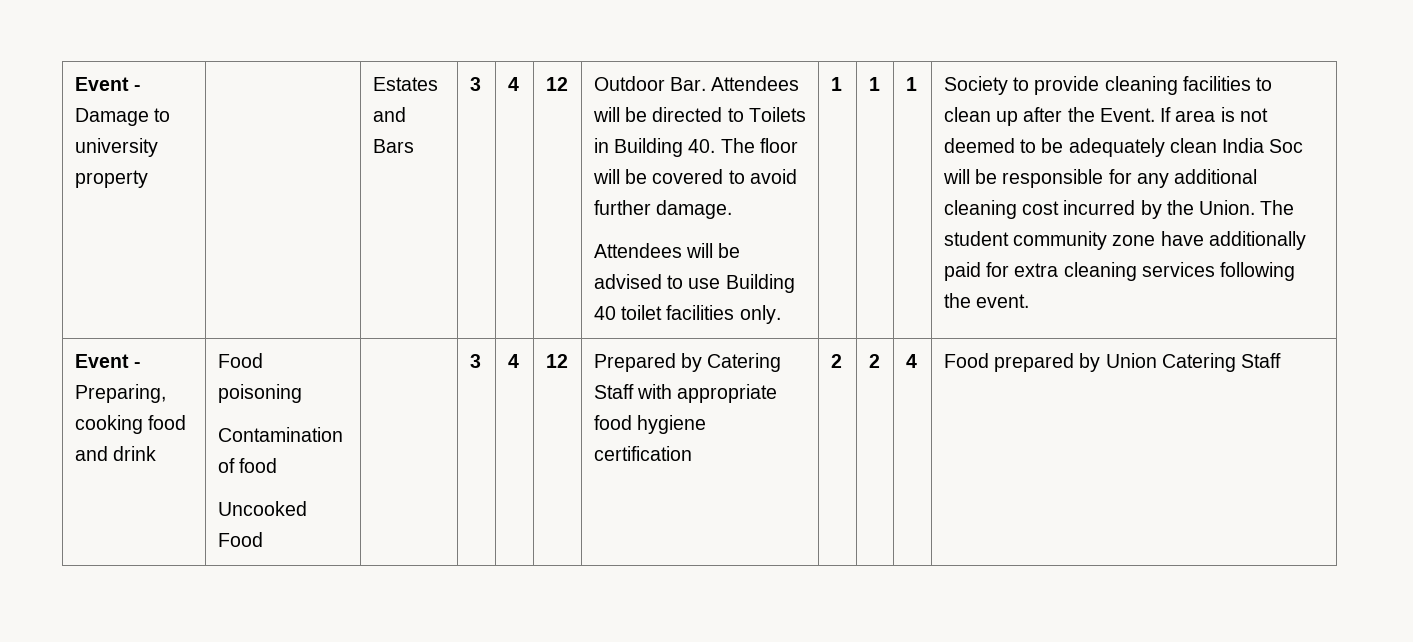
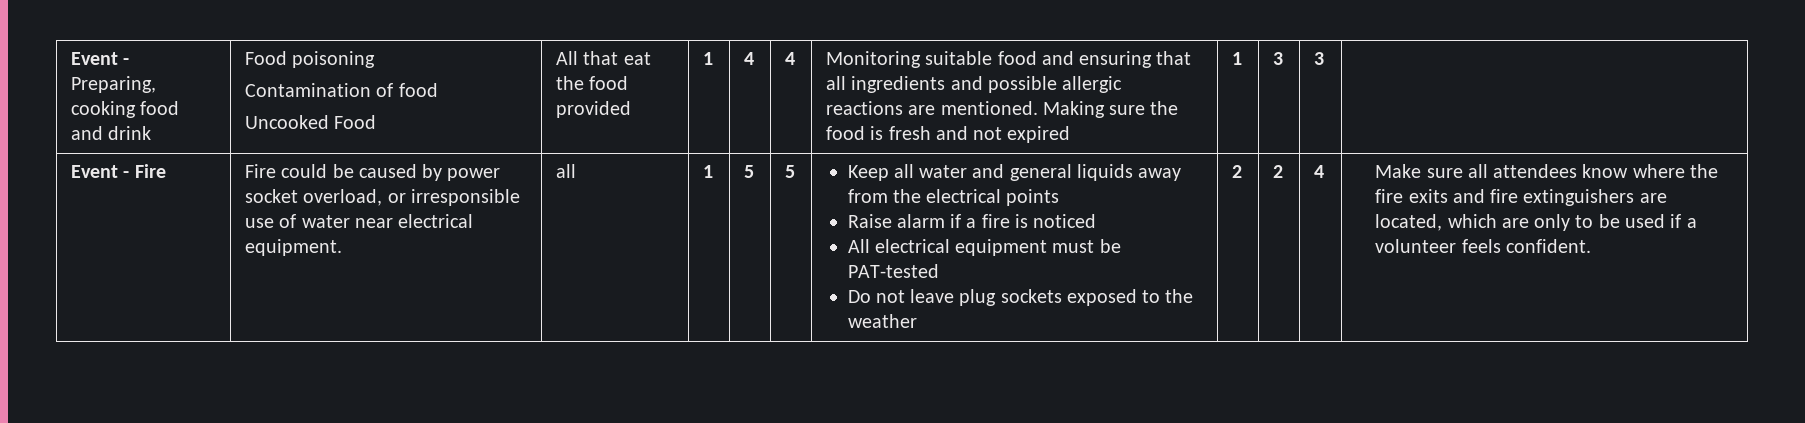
- Event - Damage to university property | | Estates and Bars | 3 | 4 | 12 | Outdoor Bar. Attendees will be directed to Toilets in Building 40. The floor will be covered to avoid further damage.
- Attendees will be advised to use Building 40 toilet facilities only. | 1 | 1 | 1 | Society to provide cleaning facilities to clean up after the Event. If area is not deemed to be adequately clean India Soc will be responsible for any additional cleaning cost incurred by the Union. The student community zone have additionally paid for extra cleaning services following the event.
  Event - Preparing, cooking food and drink | Food poisoning
  Contamination of food
- Uncooked Food | | 3 | 4 | 12 | Prepared by Catering Staff with appropriate food hygiene certification | 2 | 2 | 4 | Food prepared by Union Catering Staff
+ Uncooked Food | All that eat the food provided | 1 | 4 | 4 | Monitoring suitable food and ensuring that all ingredients and possible allergic reactions are mentioned. Making sure the food is fresh and not expired | 1 | 3 | 3 |
+ Event - Fire | Fire could be caused by power socket overload, or irresponsible use of water near electrical equipment. | all | 1 | 5 | 5 | Keep all water and general liquids away from the electrical points
+ Raise alarm if a fire is noticed
+ All electrical equipment must be PAT-tested
+ Do not leave plug sockets exposed to the weather | 2 | 2 | 4 | Make sure all attendees know where the fire exits and fire extinguishers are located, which are only to be used if a volunteer feels confident.

